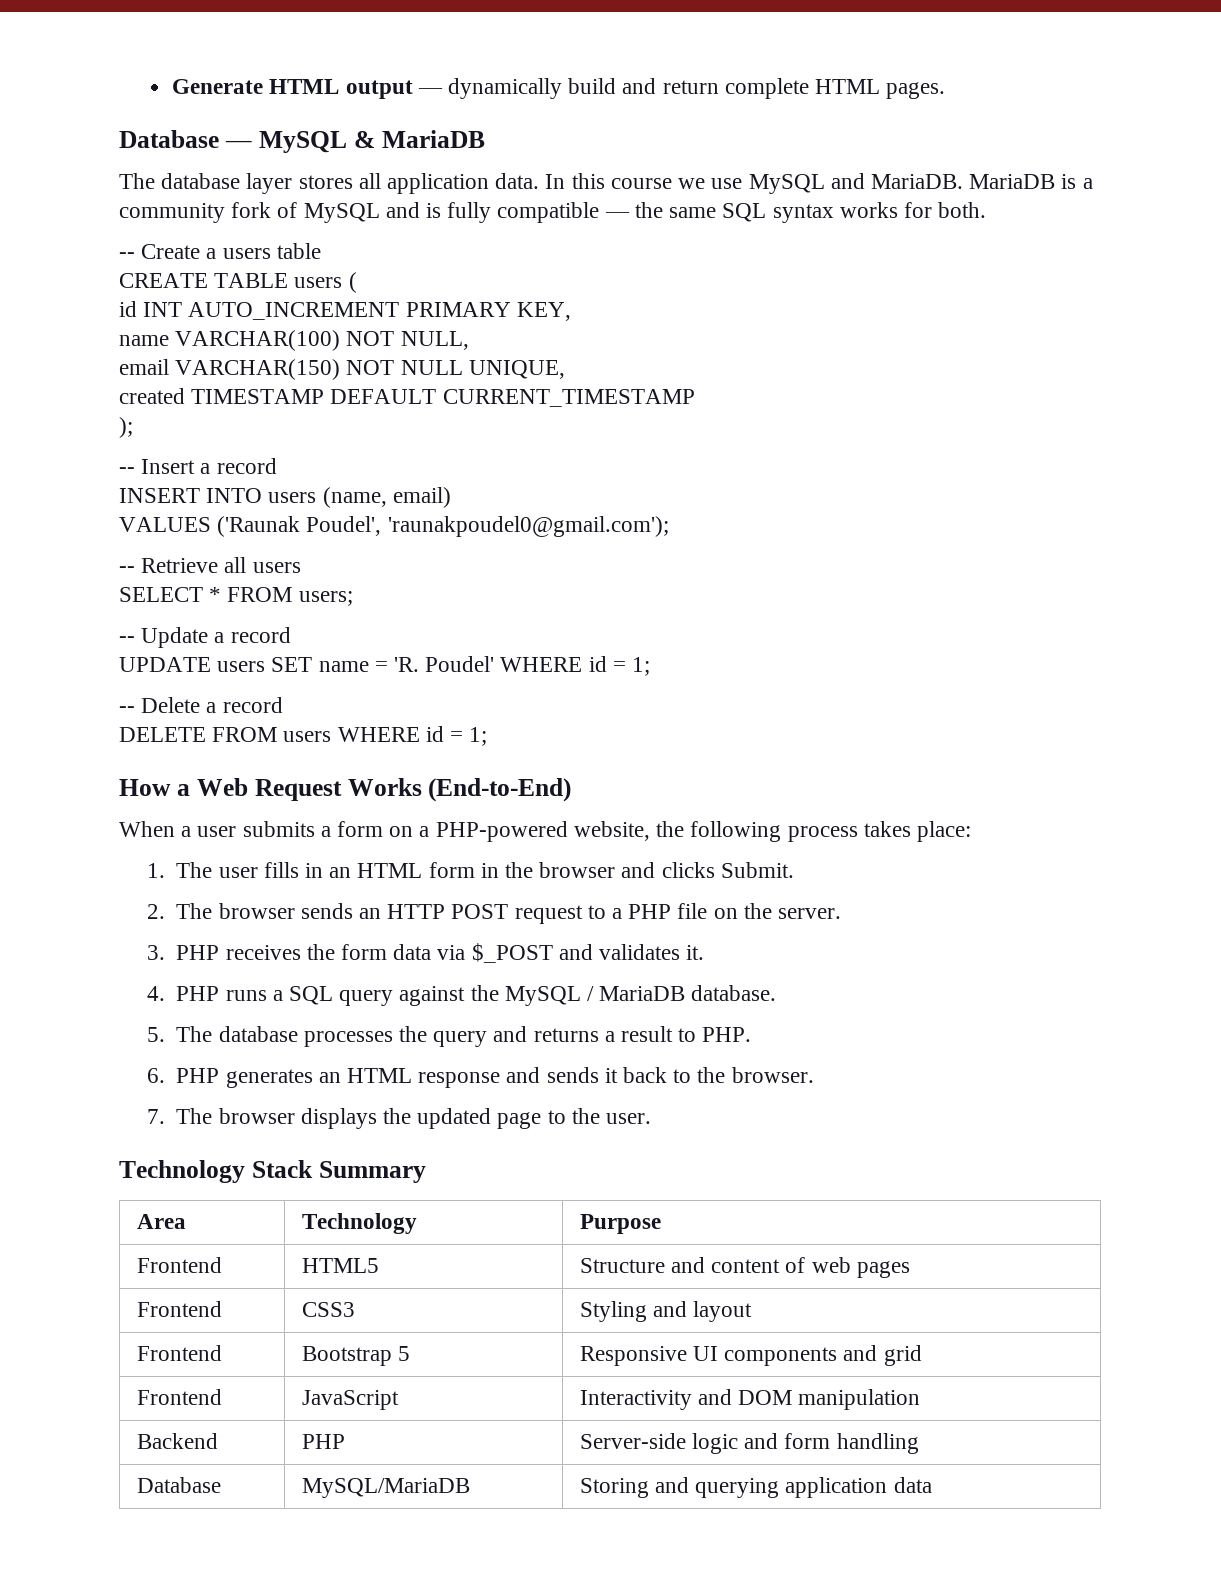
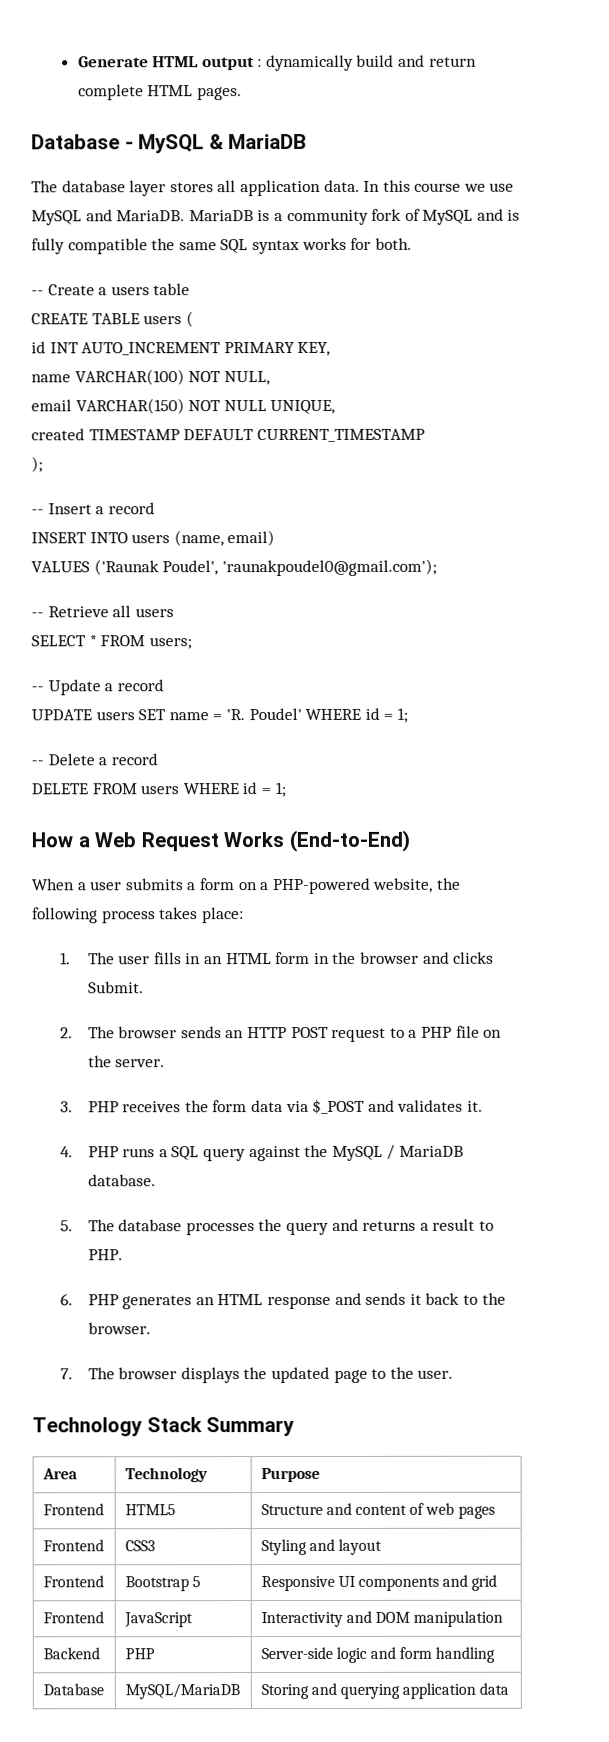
- Generate HTML output — dynamically build and return complete HTML pages.
+ Generate HTML output : dynamically build and return complete HTML pages.
- Database — MySQL & MariaDB
+ Database - MySQL & MariaDB
- MariaDB is a community fork of MySQL and is fully compatible — the same SQL syntax works for both.
+ MariaDB is a community fork of MySQL and is fully compatible the same SQL syntax works for both.

